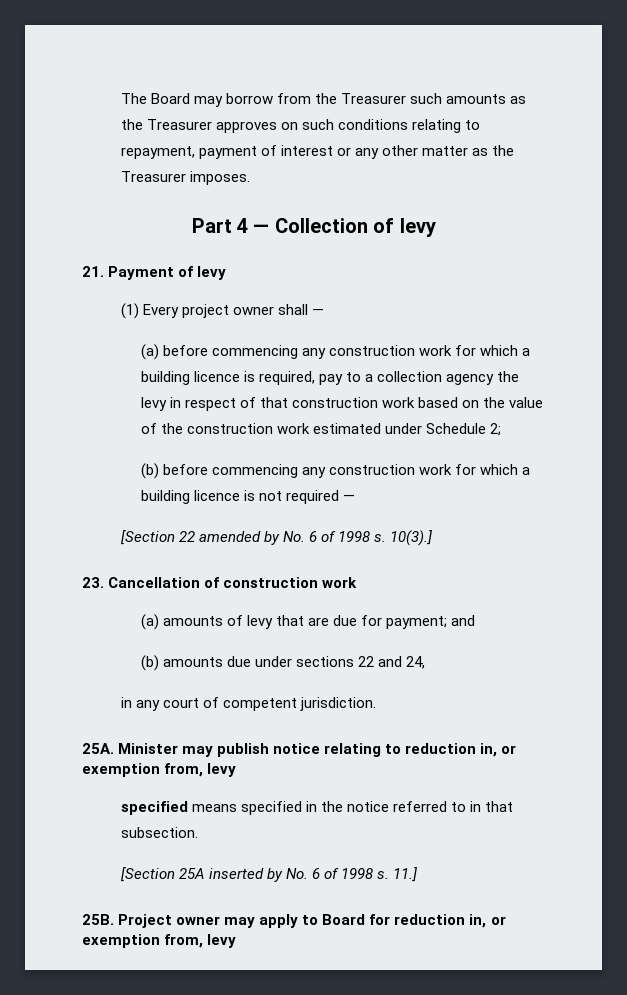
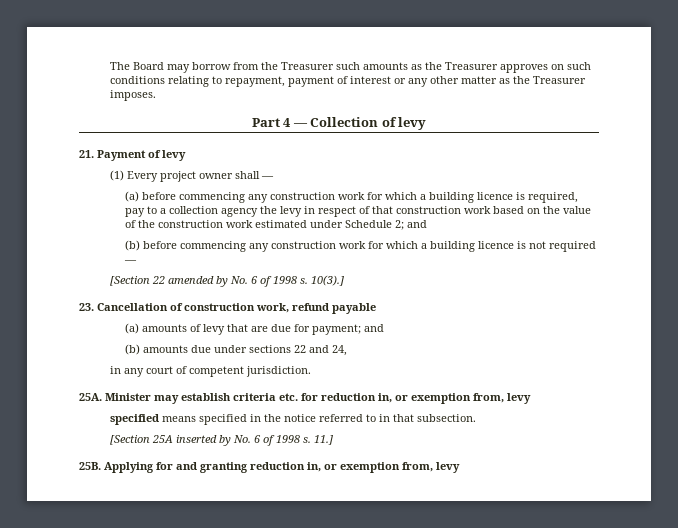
- (a) before commencing any construction work for which a building licence is required, pay to a collection agency the levy in respect of that construction work based on the value of the construction work estimated under Schedule 2;
+ (a) before commencing any construction work for which a building licence is required, pay to a collection agency the levy in respect of that construction work based on the value of the construction work estimated under Schedule 2; and
- 23. Cancellation of construction work
+ 23. Cancellation of construction work, refund payable
- Minister may publish notice relating to reduction in, or exemption from, levy
+ Minister may establish criteria etc. for reduction in, or exemption from, levy
- Project owner may apply to Board for reduction in, or exemption from, levy
+ Applying for and granting reduction in, or exemption from, levy

